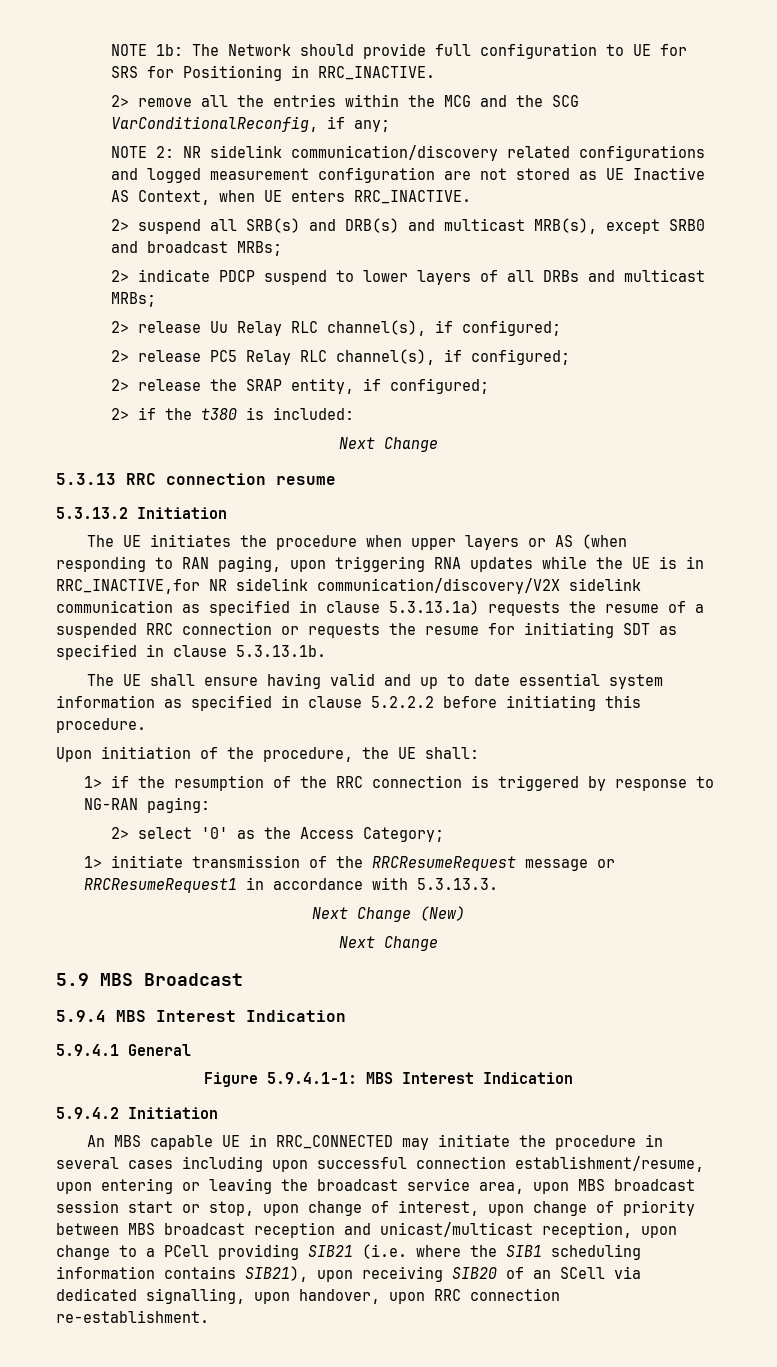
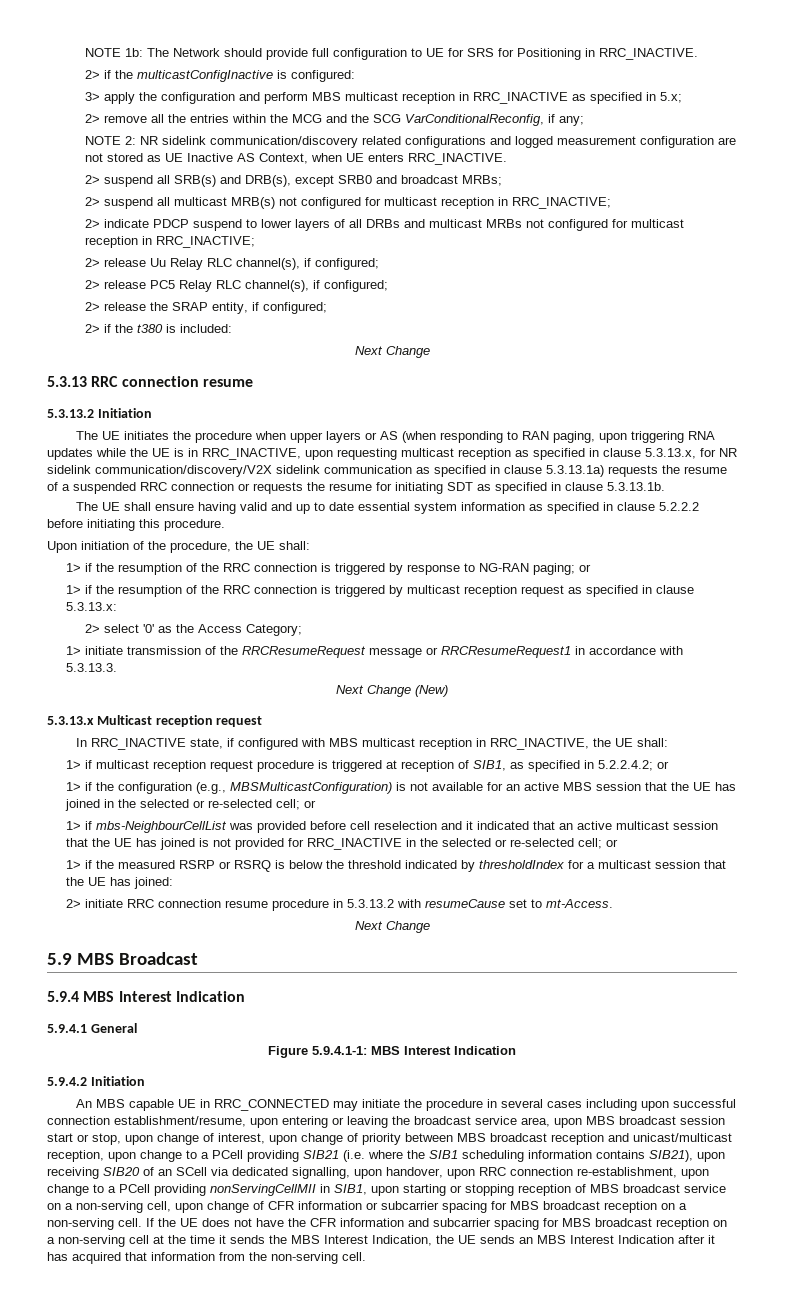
+ 2> if the multicastConfigInactive is configured:
+ 3> apply the configuration and perform MBS multicast reception in RRC_INACTIVE as specified in 5.x;
- 2> suspend all SRB(s) and DRB(s) and multicast MRB(s), except SRB0 and broadcast MRBs;
+ 2> suspend all SRB(s) and DRB(s), except SRB0 and broadcast MRBs;
+ 2> suspend all multicast MRB(s) not configured for multicast reception in RRC_INACTIVE;
- 2> indicate PDCP suspend to lower layers of all DRBs and multicast MRBs;
+ 2> indicate PDCP suspend to lower layers of all DRBs and multicast MRBs not configured for multicast reception in RRC_INACTIVE;
- The UE initiates the procedure when upper layers or AS (when responding to RAN paging, upon triggering RNA updates while the UE is in RRC_INACTIVE,for NR sidelink communication/discovery/V2X sidelink communication as specified in clause 5.3.13.1a) requests the resume of a suspended RRC connection or requests the resume for initiating SDT as specified in clause 5.3.13.1b.
+ The UE initiates the procedure when upper layers or AS (when responding to RAN paging, upon triggering RNA updates while the UE is in RRC_INACTIVE, upon requesting multicast reception as specified in clause 5.3.13.x, for NR sidelink communication/discovery/V2X sidelink communication as specified in clause 5.3.13.1a) requests the resume of a suspended RRC connection or requests the resume for initiating SDT as specified in clause 5.3.13.1b.
- 1> if the resumption of the RRC connection is triggered by response to NG-RAN paging:
+ 1> if the resumption of the RRC connection is triggered by response to NG-RAN paging; or
+ 1> if the resumption of the RRC connection is triggered by multicast reception request as specified in clause 5.3.13.x:
+ 5.3.13.x Multicast reception request
+ In RRC_INACTIVE state, if configured with MBS multicast reception in RRC_INACTIVE, the UE shall:
+ 1> if multicast reception request procedure is triggered at reception of SIB1, as specified in 5.2.2.4.2; or
+ 1> if the configuration (e.g., MBSMulticastConfiguration) is not available for an active MBS session that the UE has joined in the selected or re-selected cell; or
+ 1> if mbs-NeighbourCellList was provided before cell reselection and it indicated that an active multicast session that the UE has joined is not provided for RRC_INACTIVE in the selected or re-selected cell; or
+ 1> if the measured RSRP or RSRQ is below the threshold indicated by thresholdIndex for a multicast session that the UE has joined:
+ 2> initiate RRC connection resume procedure in 5.3.13.2 with resumeCause set to mt-Access.
- An MBS capable UE in RRC_CONNECTED may initiate the procedure in several cases including upon successful connection establishment/resume, upon entering or leaving the broadcast service area, upon MBS broadcast session start or stop, upon change of interest, upon change of priority between MBS broadcast reception and unicast/multicast reception, upon change to a PCell providing SIB21 (i.e. where the SIB1 scheduling information contains SIB21), upon receiving SIB20 of an SCell via dedicated signalling, upon handover, upon RRC connection re-establishment.
+ An MBS capable UE in RRC_CONNECTED may initiate the procedure in several cases including upon successful connection establishment/resume, upon entering or leaving the broadcast service area, upon MBS broadcast session start or stop, upon change of interest, upon change of priority between MBS broadcast reception and unicast/multicast reception, upon change to a PCell providing SIB21 (i.e. where the SIB1 scheduling information contains SIB21), upon receiving SIB20 of an SCell via dedicated signalling, upon handover, upon RRC connection re-establishment, upon change to a PCell providing nonServingCellMII in SIB1, upon starting or stopping reception of MBS broadcast service on a non-serving cell, upon change of CFR information or subcarrier spacing for MBS broadcast reception on a non-serving cell. If the UE does not have the CFR information and subcarrier spacing for MBS broadcast reception on a non-serving cell at the time it sends the MBS Interest Indication, the UE sends an MBS Interest Indication after it has acquired that information from the non-serving cell.

